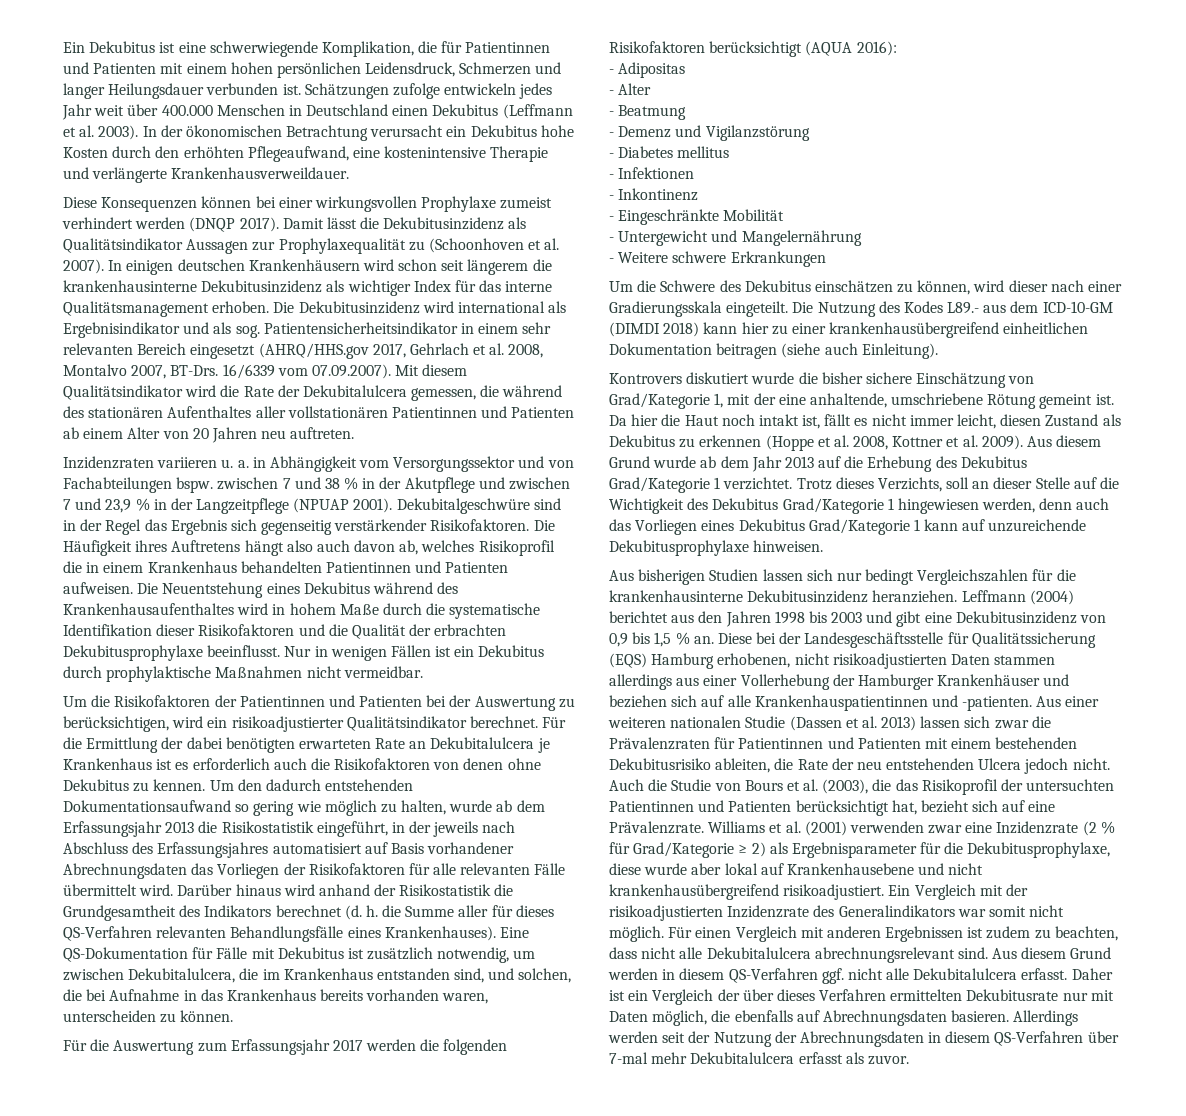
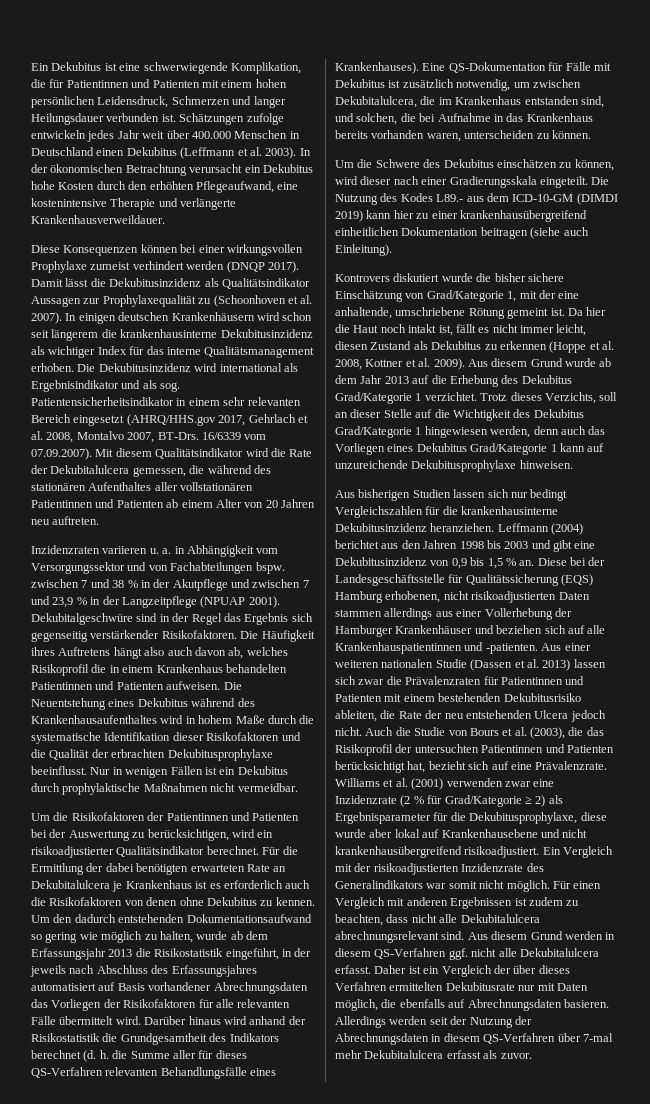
- Für die Auswertung zum Erfassungsjahr 2017 werden die folgenden Risikofaktoren berücksichtigt (AQUA 2016):
- - Adipositas
- - Alter
- - Beatmung
- - Demenz und Vigilanzstörung
- - Diabetes mellitus
- - Infektionen
- - Inkontinenz
- - Eingeschränkte Mobilität
- - Untergewicht und Mangelernährung
- - Weitere schwere Erkrankungen
- Die Nutzung des Kodes L89.- aus dem ICD-10-GM (DIMDI 2018) kann hier zu einer krankenhausübergreifend einheitlichen Dokumentation beitragen (siehe auch Einleitung).
+ Die Nutzung des Kodes L89.- aus dem ICD-10-GM (DIMDI 2019) kann hier zu einer krankenhausübergreifend einheitlichen Dokumentation beitragen (siehe auch Einleitung).

